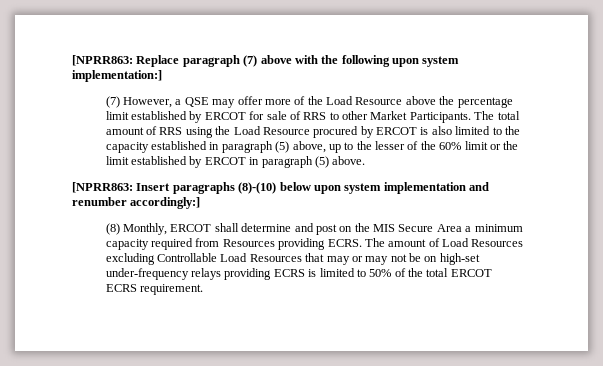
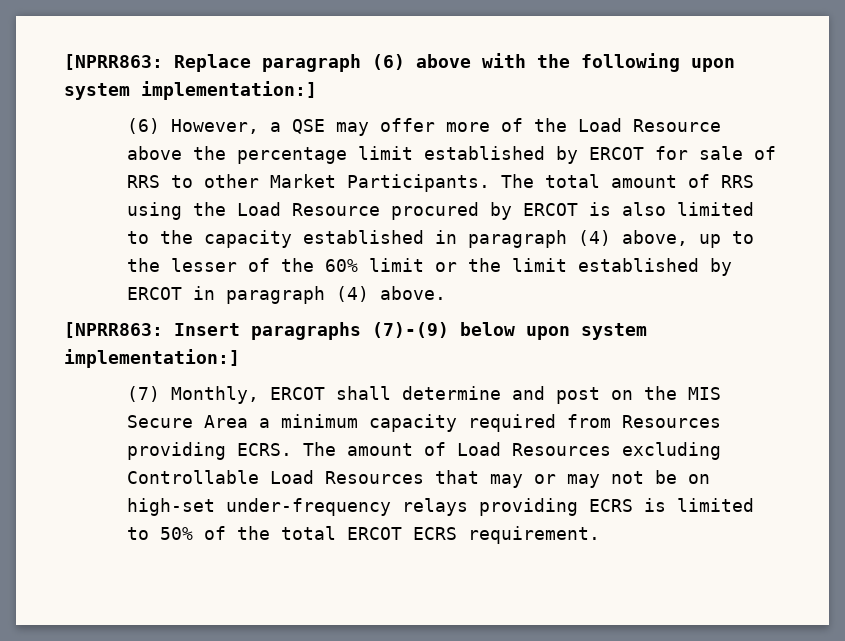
- [NPRR863: Replace paragraph (7) above with the following upon system implementation:]
+ [NPRR863: Replace paragraph (6) above with the following upon system implementation:]
- (7) However, a QSE may offer more of the Load Resource above the percentage limit established by ERCOT for sale of RRS to other Market Participants.
+ (6) However, a QSE may offer more of the Load Resource above the percentage limit established by ERCOT for sale of RRS to other Market Participants.
- The total amount of RRS using the Load Resource procured by ERCOT is also limited to the capacity established in paragraph (5) above, up to the lesser of the 60% limit or the limit established by ERCOT in paragraph (5) above.
+ The total amount of RRS using the Load Resource procured by ERCOT is also limited to the capacity established in paragraph (4) above, up to the lesser of the 60% limit or the limit established by ERCOT in paragraph (4) above.
- [NPRR863: Insert paragraphs (8)-(10) below upon system implementation and renumber accordingly:]
- (8) Monthly, ERCOT shall determine and post on the MIS Secure Area a minimum capacity required from Resources providing ECRS.
+ [NPRR863: Insert paragraphs (7)-(9) below upon system implementation:]
+ (7) Monthly, ERCOT shall determine and post on the MIS Secure Area a minimum capacity required from Resources providing ECRS.

